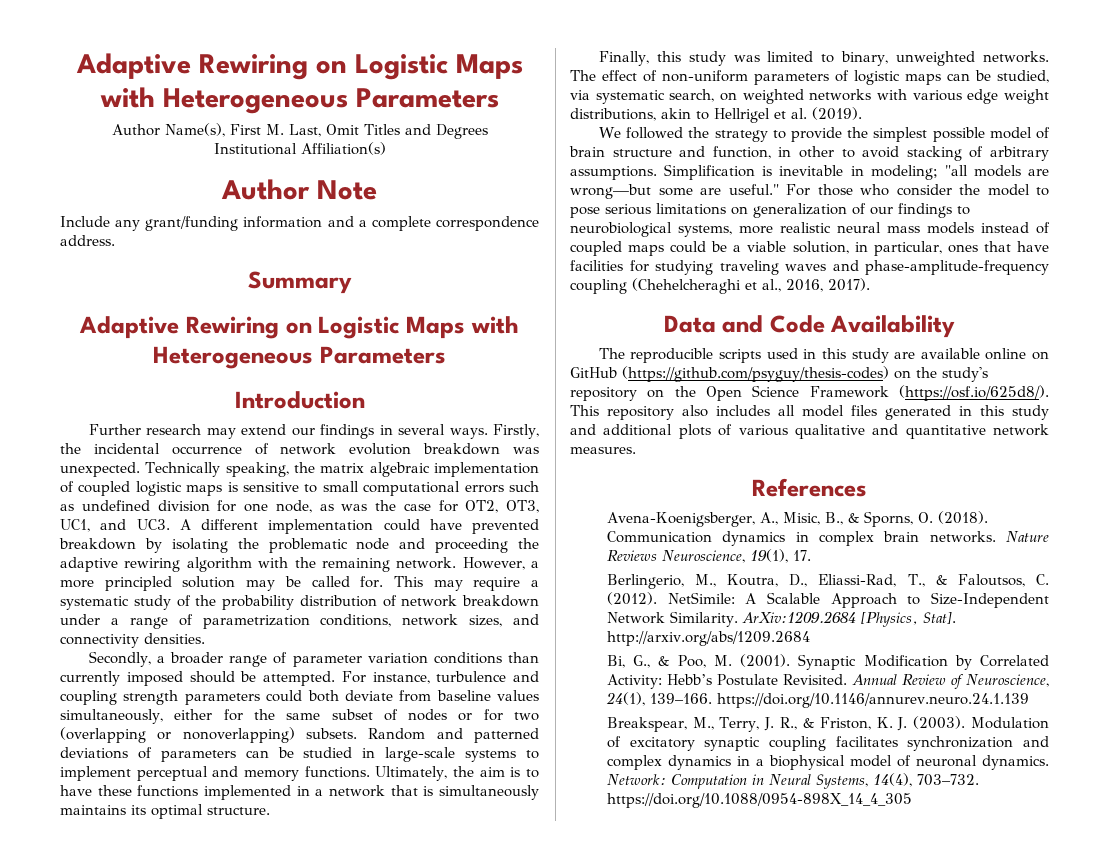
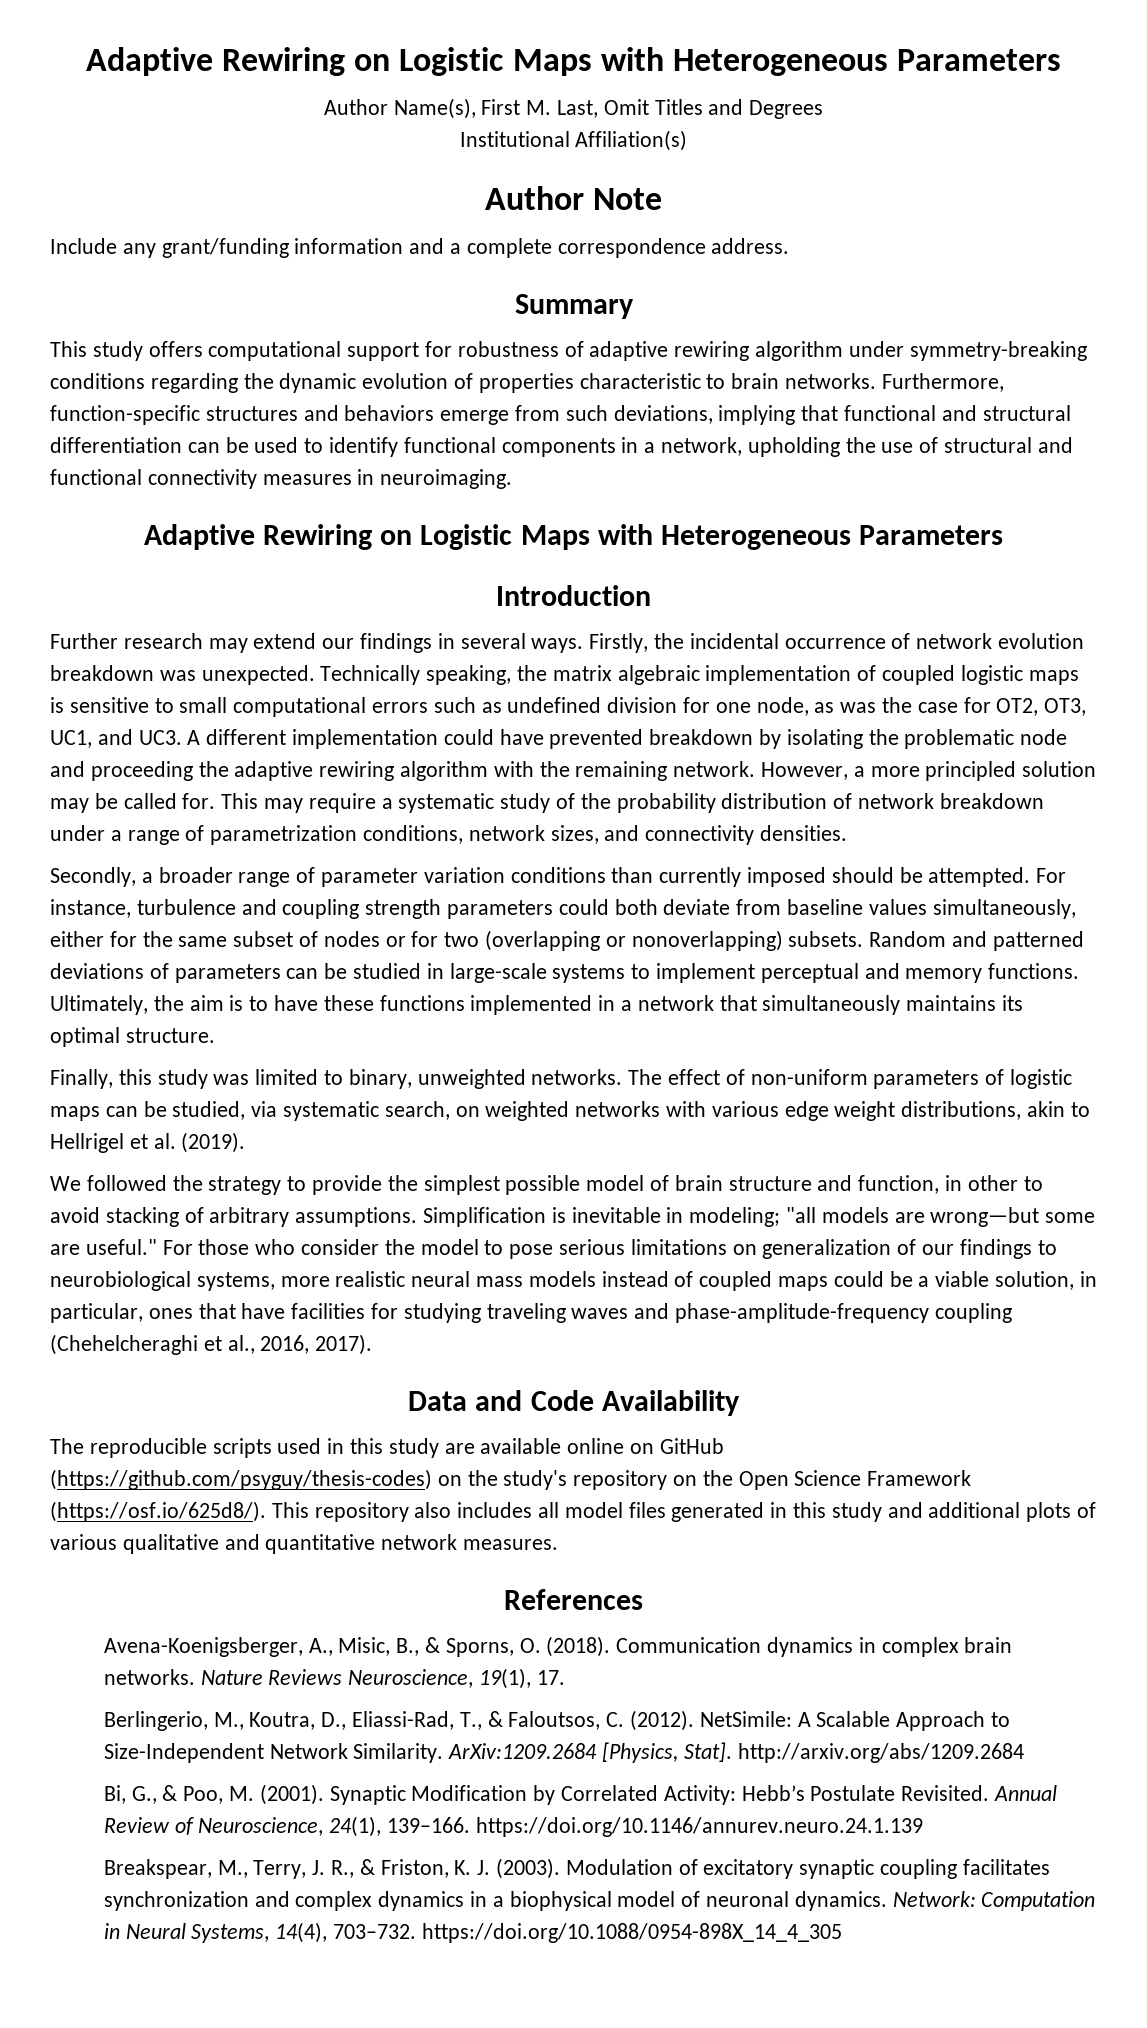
+ This study offers computational support for robustness of adaptive rewiring algorithm under symmetry-breaking conditions regarding the dynamic evolution of properties characteristic to brain networks. Furthermore, function-specific structures and behaviors emerge from such deviations, implying that functional and structural differentiation can be used to identify functional components in a network, upholding the use of structural and functional connectivity measures in neuroimaging.
- Ultimately, the aim is to have these functions implemented in a network that is simultaneously maintains its optimal structure.
+ Ultimately, the aim is to have these functions implemented in a network that simultaneously maintains its optimal structure.

